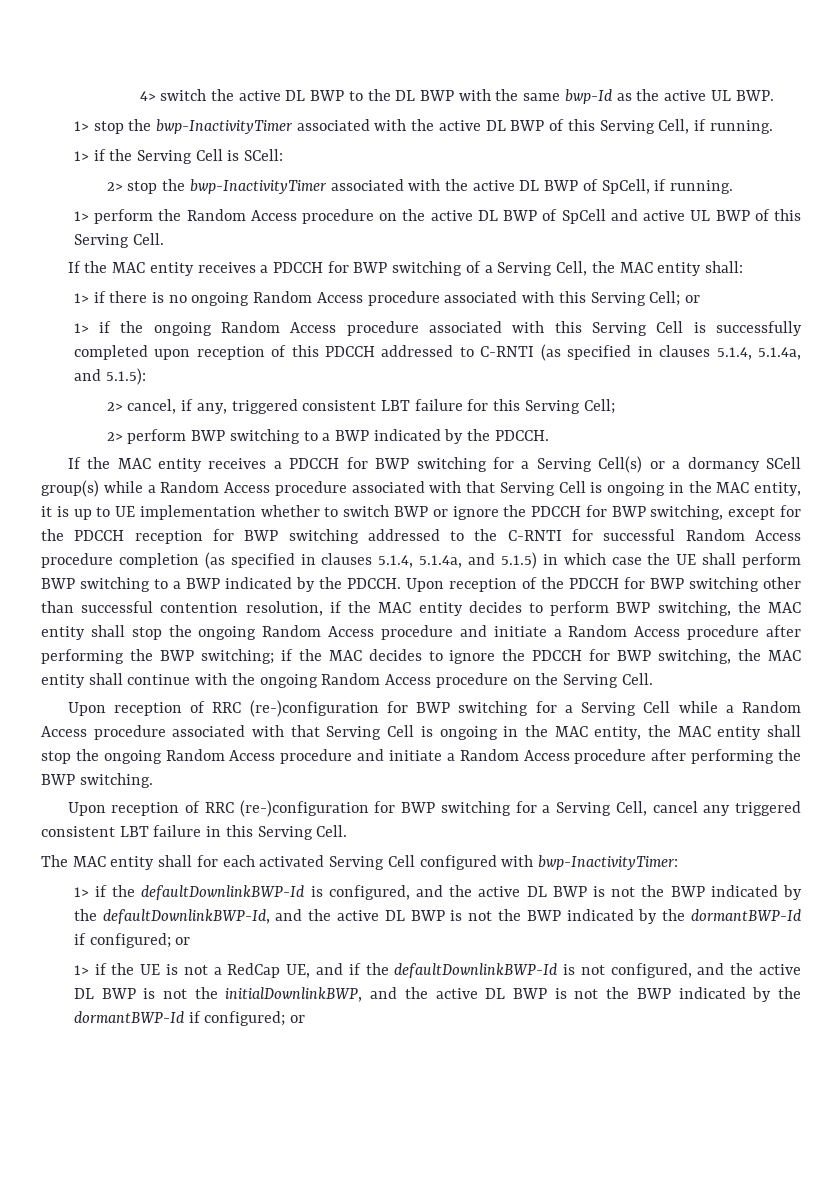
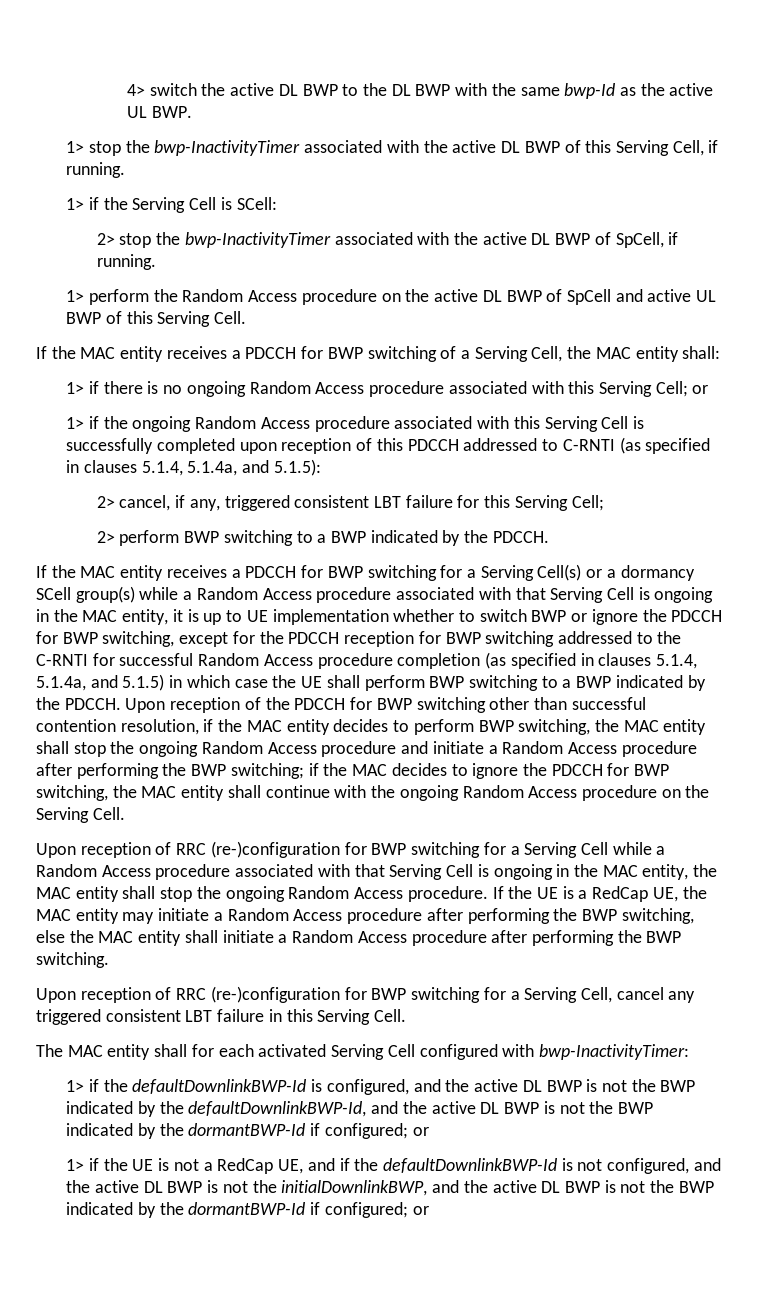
- Upon reception of RRC (re-)configuration for BWP switching for a Serving Cell while a Random Access procedure associated with that Serving Cell is ongoing in the MAC entity, the MAC entity shall stop the ongoing Random Access procedure and initiate a Random Access procedure after performing the BWP switching.
+ Upon reception of RRC (re-)configuration for BWP switching for a Serving Cell while a Random Access procedure associated with that Serving Cell is ongoing in the MAC entity, the MAC entity shall stop the ongoing Random Access procedure. If the UE is a RedCap UE, the MAC entity may initiate a Random Access procedure after performing the BWP switching, else the MAC entity shall initiate a Random Access procedure after performing the BWP switching.

